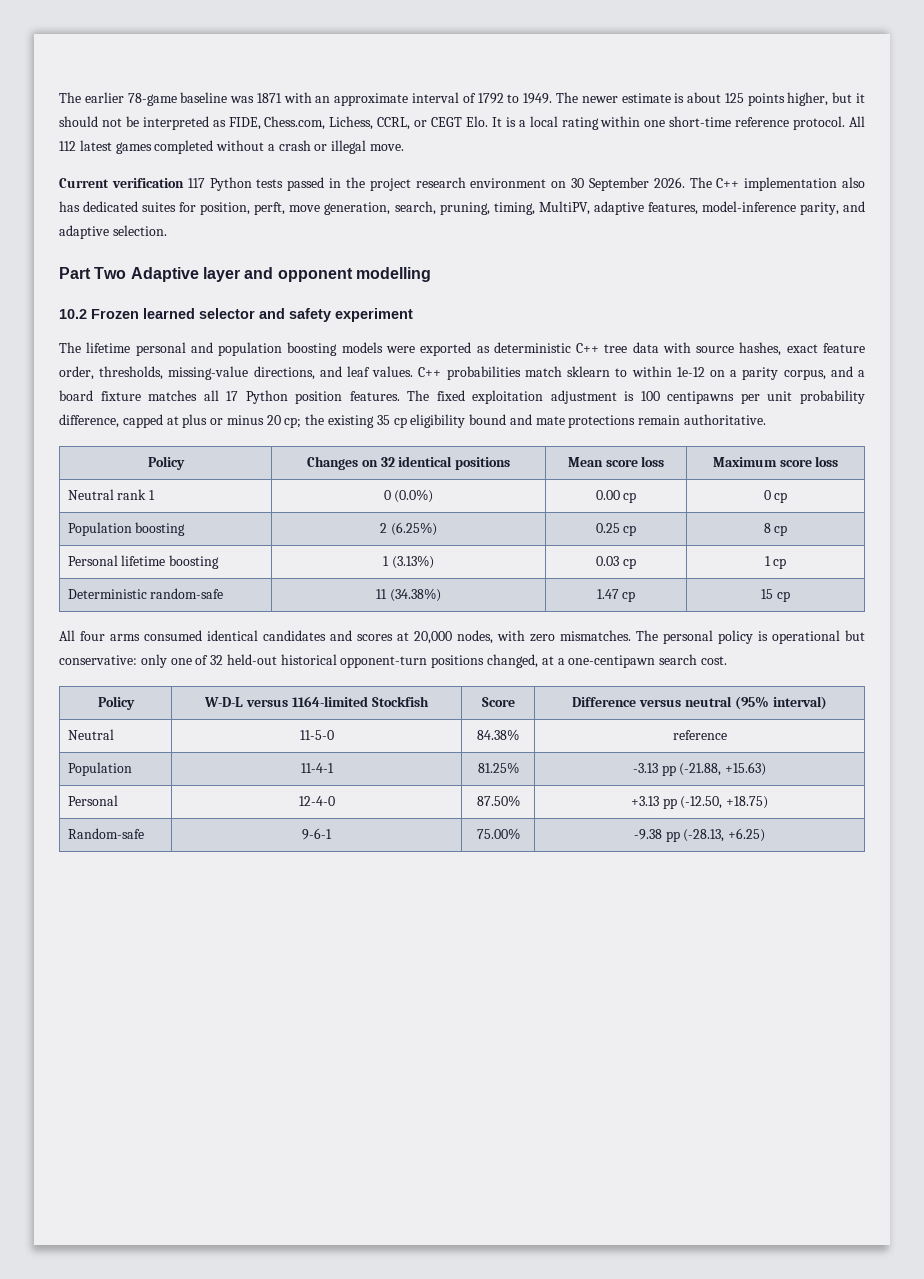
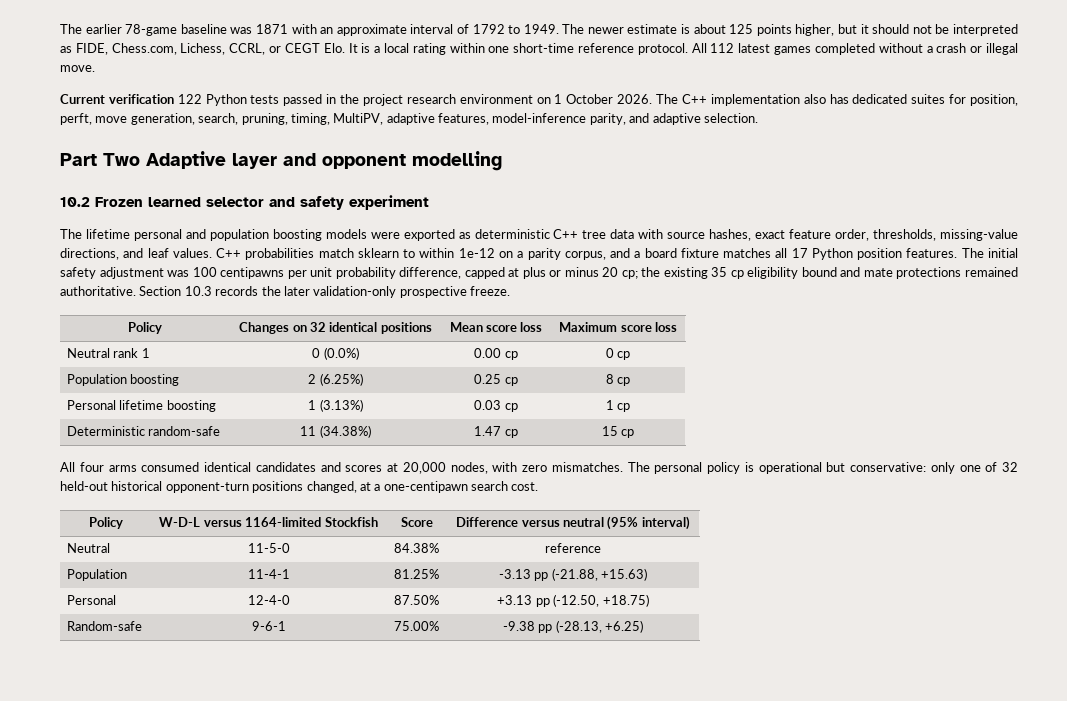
- Current verification 117 Python tests passed in the project research environment on 30 September 2026.
+ Current verification 122 Python tests passed in the project research environment on 1 October 2026.
- The fixed exploitation adjustment is 100 centipawns per unit probability difference, capped at plus or minus 20 cp; the existing 35 cp eligibility bound and mate protections remain authoritative.
+ The initial safety adjustment was 100 centipawns per unit probability difference, capped at plus or minus 20 cp; the existing 35 cp eligibility bound and mate protections remained authoritative. Section 10.3 records the later validation-only prospective freeze.

